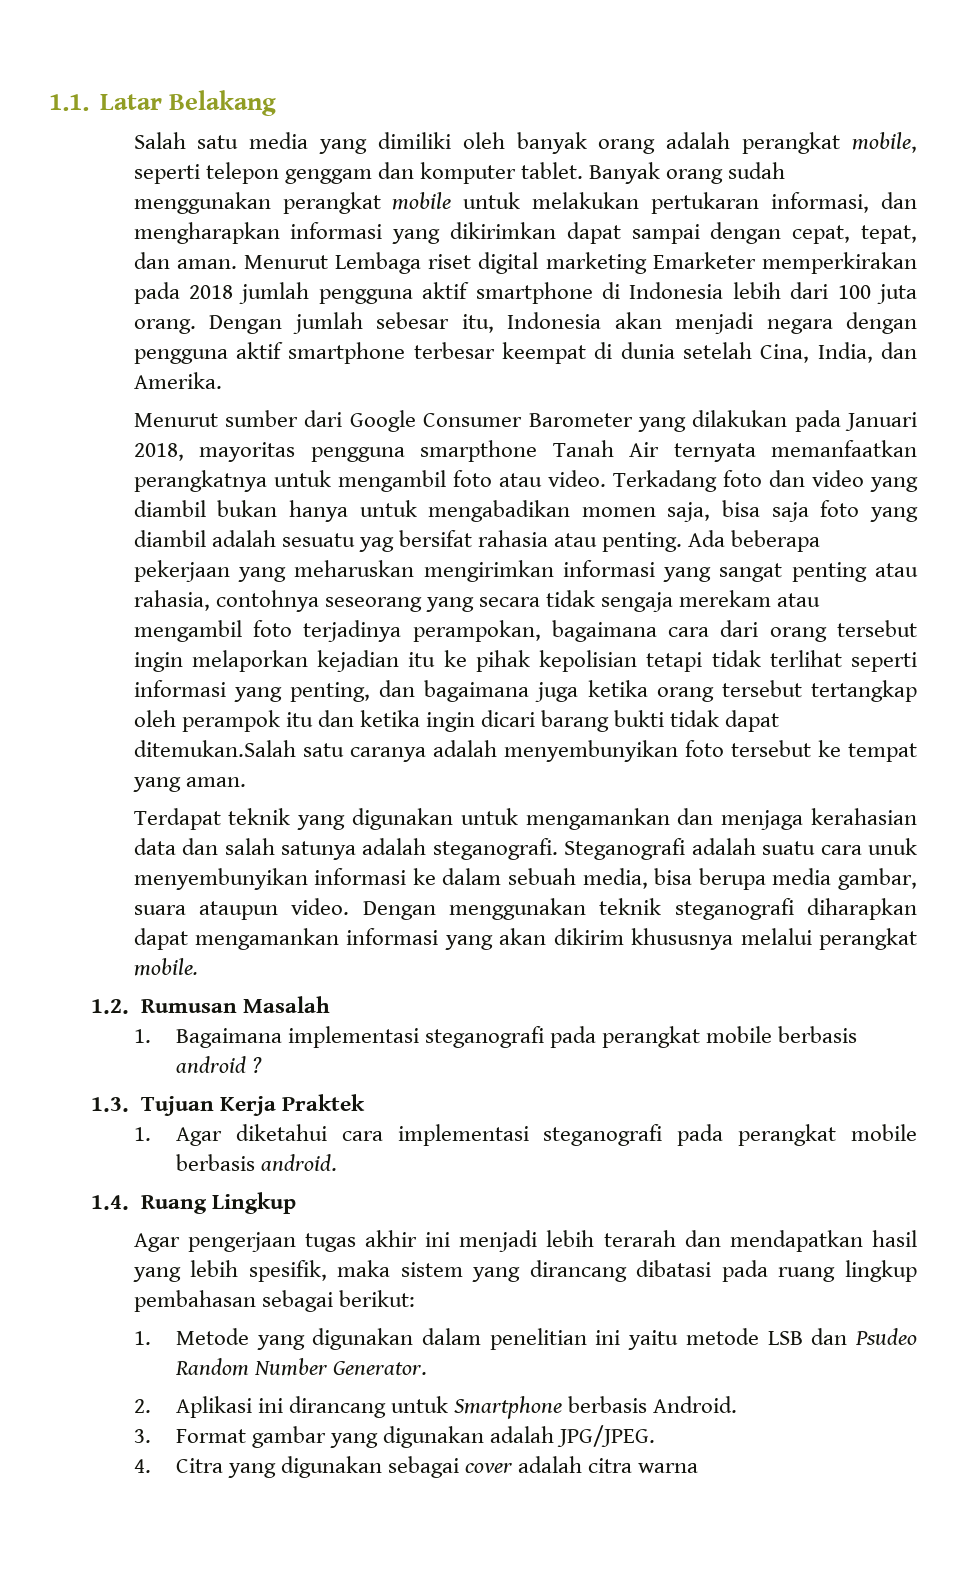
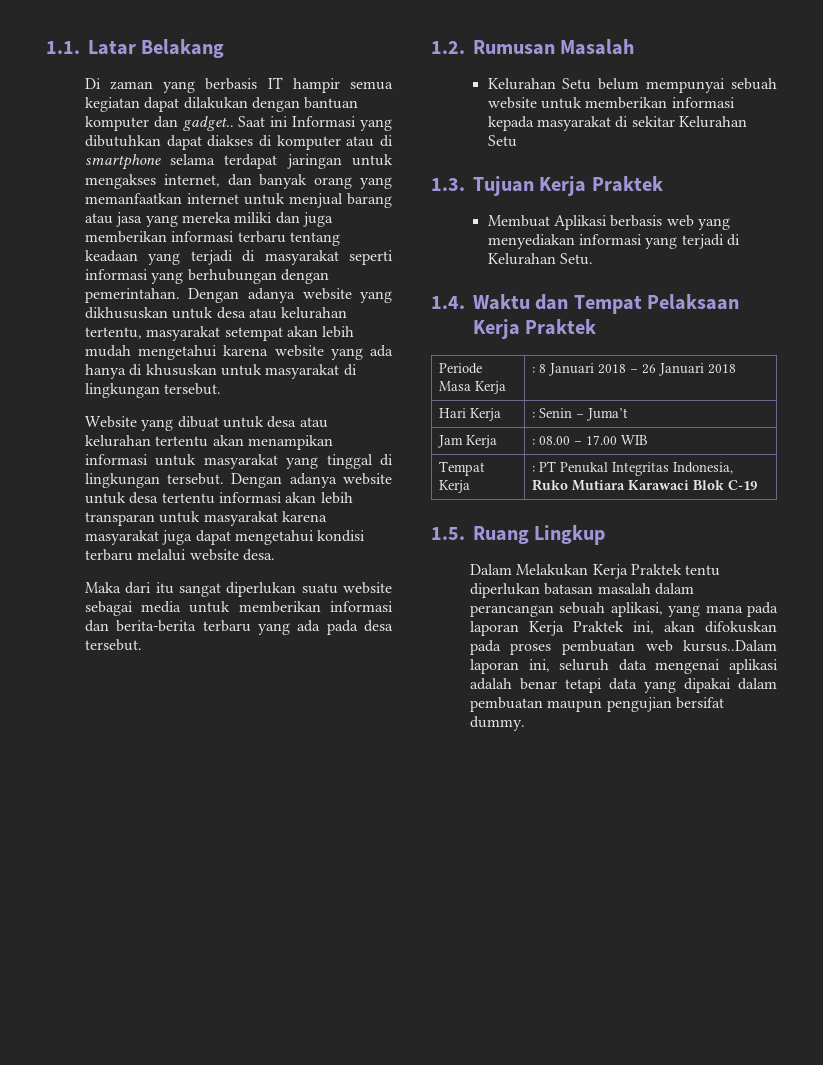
- Salah satu media yang dimiliki oleh banyak orang adalah perangkat mobile, seperti telepon genggam dan komputer tablet. Banyak orang sudah menggunakan perangkat mobile untuk melakukan pertukaran informasi, dan mengharapkan informasi yang dikirimkan dapat sampai dengan cepat, tepat, dan aman. Menurut Lembaga riset digital marketing Emarketer memperkirakan pada 2018 jumlah pengguna aktif smartphone di Indonesia lebih dari 100 juta orang. Dengan jumlah sebesar itu, Indonesia akan menjadi negara dengan pengguna aktif smartphone terbesar keempat di dunia setelah Cina, India, dan Amerika.
- Menurut sumber dari Google Consumer Barometer yang dilakukan pada Januari 2018, mayoritas pengguna smarpthone Tanah Air ternyata memanfaatkan perangkatnya untuk mengambil foto atau video. Terkadang foto dan video yang diambil bukan hanya untuk mengabadikan momen saja, bisa saja foto yang diambil adalah sesuatu yag bersifat rahasia atau penting. Ada beberapa pekerjaan yang meharuskan mengirimkan informasi yang sangat penting atau rahasia, contohnya seseorang yang secara tidak sengaja merekam atau mengambil foto terjadinya perampokan, bagaimana cara dari orang tersebut ingin melaporkan kejadian itu ke pihak kepolisian tetapi tidak terlihat seperti informasi yang penting, dan bagaimana juga ketika orang tersebut tertangkap oleh perampok itu dan ketika ingin dicari barang bukti tidak dapat ditemukan.Salah satu caranya adalah menyembunyikan foto tersebut ke tempat yang aman.
- Terdapat teknik yang digunakan untuk mengamankan dan menjaga kerahasian data dan salah satunya adalah steganografi. Steganografi adalah suatu cara unuk menyembunyikan informasi ke dalam sebuah media, bisa berupa media gambar, suara ataupun video. Dengan menggunakan teknik steganografi diharapkan dapat mengamankan informasi yang akan dikirim khususnya melalui perangkat mobile.
+ Di zaman yang berbasis IT hampir semua kegiatan dapat dilakukan dengan bantuan komputer dan gadget.. Saat ini Informasi yang dibutuhkan dapat diakses di komputer atau di smartphone selama terdapat jaringan untuk mengakses internet, dan banyak orang yang memanfaatkan internet untuk menjual barang atau jasa yang mereka miliki dan juga memberikan informasi terbaru tentang keadaan yang terjadi di masyarakat seperti informasi yang berhubungan dengan pemerintahan. Dengan adanya website yang dikhususkan untuk desa atau kelurahan tertentu, masyarakat setempat akan lebih mudah mengetahui karena website yang ada hanya di khususkan untuk masyarakat di lingkungan tersebut.
+ Website yang dibuat untuk desa atau kelurahan tertentu akan menampikan informasi untuk masyarakat yang tinggal di lingkungan tersebut. Dengan adanya website untuk desa tertentu informasi akan lebih transparan untuk masyarakat karena masyarakat juga dapat mengetahui kondisi terbaru melalui website desa.
+ Maka dari itu sangat diperlukan suatu website sebagai media untuk memberikan informasi dan berita-berita terbaru yang ada pada desa tersebut.
  1.2. Rumusan Masalah
- 1. Bagaimana implementasi steganografi pada perangkat mobile berbasis android ?
+ Kelurahan Setu belum mempunyai sebuah website untuk memberikan informasi kepada masyarakat di sekitar Kelurahan Setu
  1.3. Tujuan Kerja Praktek
- 1. Agar diketahui cara implementasi steganografi pada perangkat mobile berbasis android.
- 1.4. Ruang Lingkup
- Agar pengerjaan tugas akhir ini menjadi lebih terarah dan mendapatkan hasil yang lebih spesifik, maka sistem yang dirancang dibatasi pada ruang lingkup pembahasan sebagai berikut:
- 1. Metode yang digunakan dalam penelitian ini yaitu metode LSB dan Psudeo Random Number Generator.
- 2. Aplikasi ini dirancang untuk Smartphone berbasis Android.
- 3. Format gambar yang digunakan adalah JPG/JPEG.
- 4. Citra yang digunakan sebagai cover adalah citra warna
+ Membuat Aplikasi berbasis web yang menyediakan informasi yang terjadi di Kelurahan Setu.
+ 1.4. Waktu dan Tempat Pelaksaan Kerja Praktek
+ Periode Masa Kerja | : 8 Januari 2018 – 26 Januari 2018
+ Hari Kerja | : Senin – Juma’t
+ Jam Kerja | : 08.00 – 17.00 WIB
+ Tempat Kerja | : PT Penukal Integritas Indonesia, Ruko Mutiara Karawaci Blok C-19
+ 1.5. Ruang Lingkup
+ Dalam Melakukan Kerja Praktek tentu diperlukan batasan masalah dalam perancangan sebuah aplikasi, yang mana pada laporan Kerja Praktek ini, akan difokuskan pada proses pembuatan web kursus..Dalam laporan ini, seluruh data mengenai aplikasi adalah benar tetapi data yang dipakai dalam pembuatan maupun pengujian bersifat dummy.

